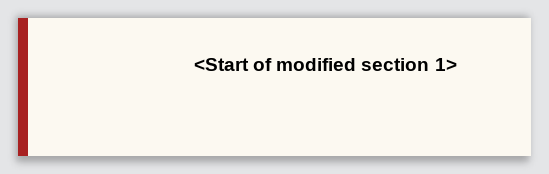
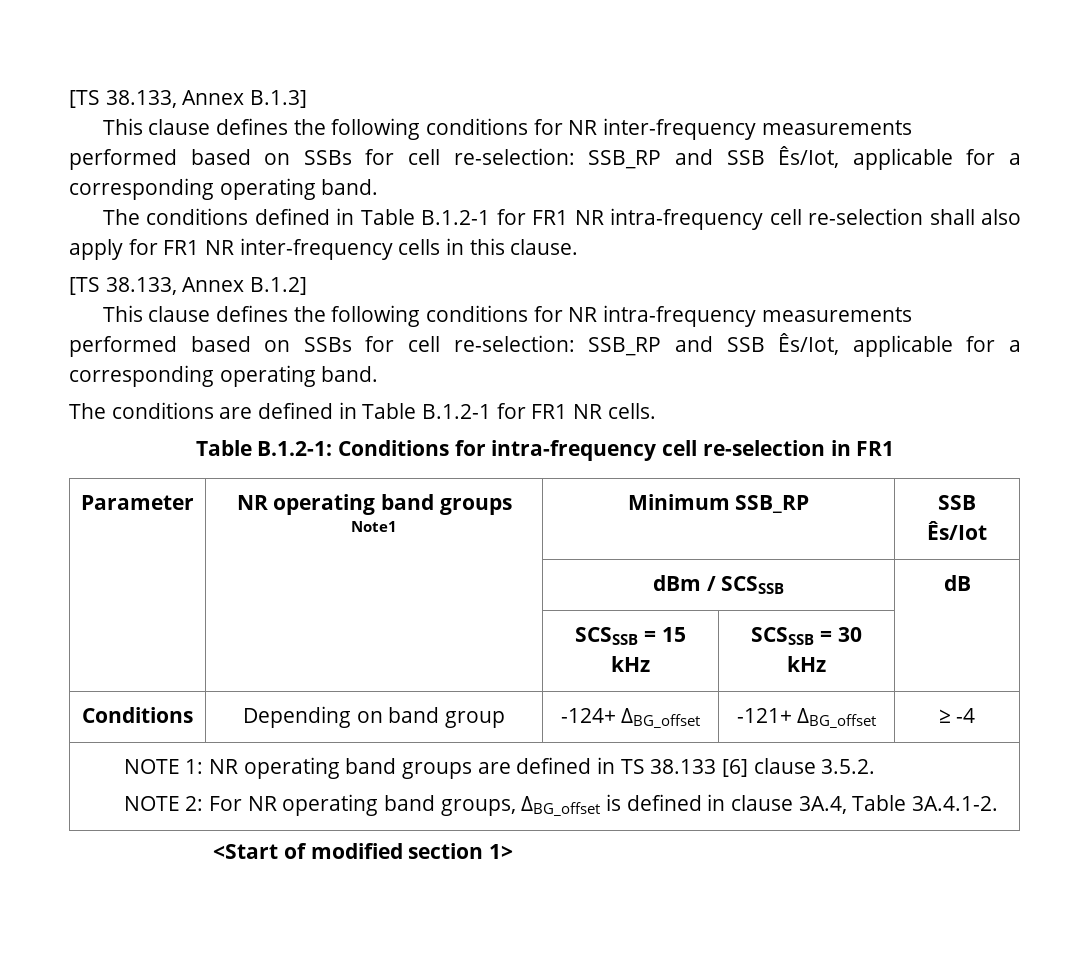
+ [TS 38.133, Annex B.1.3]
+ This clause defines the following conditions for NR inter-frequency measurements performed based on SSBs for cell re-selection: SSB_RP and SSB Ês/Iot, applicable for a corresponding operating band.
+ The conditions defined in Table B.1.2-1 for FR1 NR intra-frequency cell re-selection shall also apply for FR1 NR inter-frequency cells in this clause.
+ [TS 38.133, Annex B.1.2]
+ This clause defines the following conditions for NR intra-frequency measurements performed based on SSBs for cell re-selection: SSB_RP and SSB Ês/Iot, applicable for a corresponding operating band.
+ The conditions are defined in Table B.1.2-1 for FR1 NR cells.
+ Table B.1.2-1: Conditions for intra-frequency cell re-selection in FR1
+ Parameter | NR operating band groups Note1 | Minimum SSB_RP | SSB Ês/Iot
+ | | dBm / SCSSSB | dB
+ | | SCSSSB = 15 kHz | SCSSSB = 30 kHz |
+ Conditions | Depending on band group | -124+ ΔBG_offset | -121+ ΔBG_offset | ≥ -4
+ NOTE 1: NR operating band groups are defined in TS 38.133 [6] clause 3.5.2.
+ NOTE 2: For NR operating band groups, ΔBG_offset is defined in clause 3A.4, Table 3A.4.1-2.

